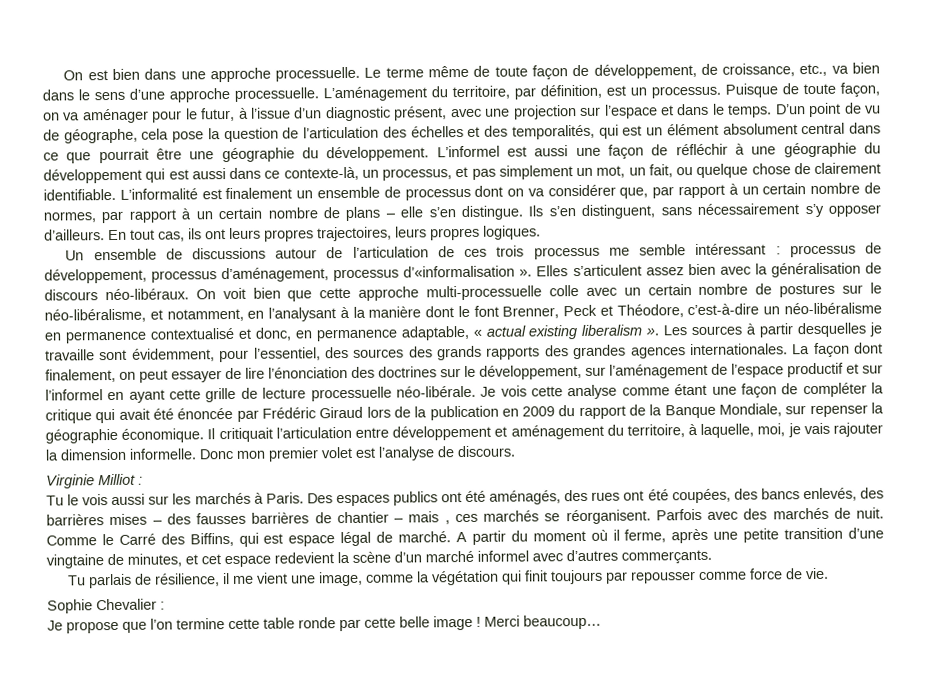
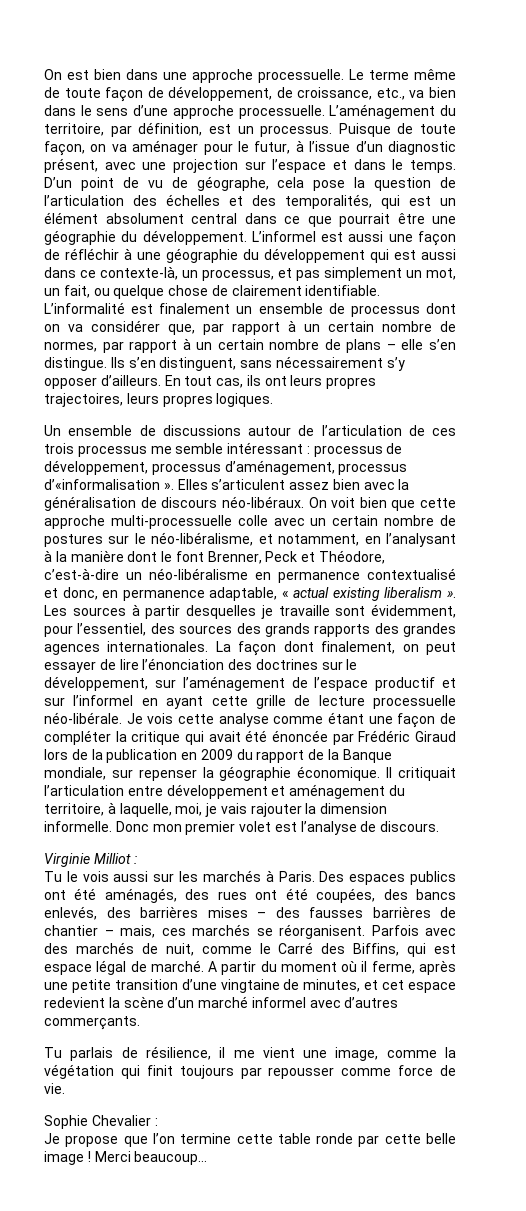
- Je vois cette analyse comme étant une façon de compléter la critique qui avait été énoncée par Frédéric Giraud lors de la publication en 2009 du rapport de la Banque Mondiale, sur repenser la géographie économique.
+ Je vois cette analyse comme étant une façon de compléter la critique qui avait été énoncée par Frédéric Giraud lors de la publication en 2009 du rapport de la Banque mondiale, sur repenser la géographie économique.
- Des espaces publics ont été aménagés, des rues ont été coupées, des bancs enlevés, des barrières mises – des fausses barrières de chantier – mais , ces marchés se réorganisent.
+ Des espaces publics ont été aménagés, des rues ont été coupées, des bancs enlevés, des barrières mises – des fausses barrières de chantier – mais, ces marchés se réorganisent.
- Parfois avec des marchés de nuit. Comme le Carré des Biffins, qui est espace légal de marché.
+ Parfois avec des marchés de nuit, comme le Carré des Biffins, qui est espace légal de marché.

